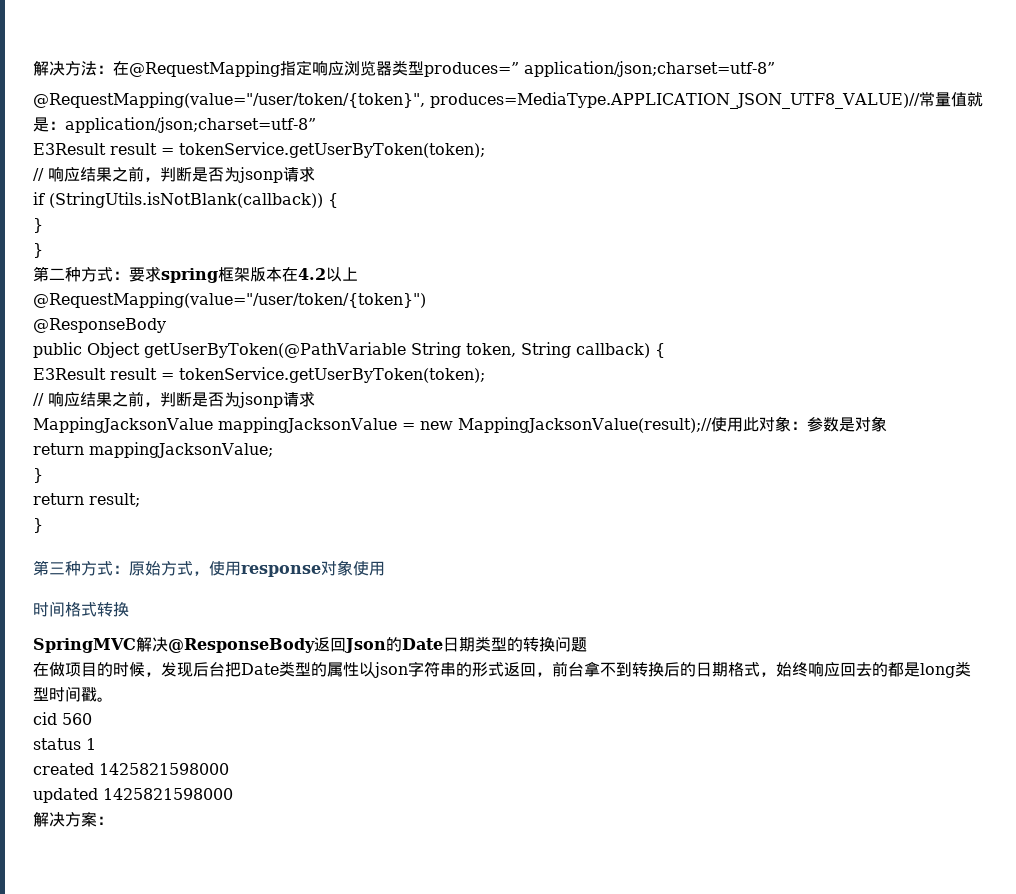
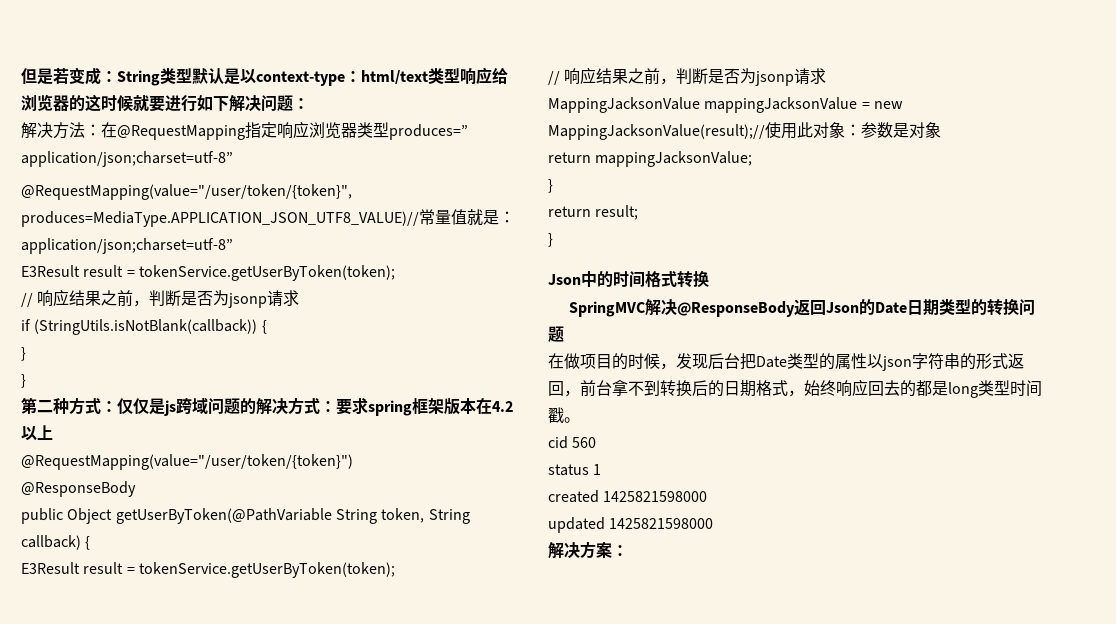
+ 但是若变成：String类型默认是以context-type：html/text类型响应给浏览器的这时候就要进行如下解决问题：
- 第二种方式：要求spring框架版本在4.2以上
+ 第二种方式：仅仅是js跨域问题的解决方式：要求spring框架版本在4.2以上
- 第三种方式：原始方式，使用response对象使用
- 时间格式转换
+ Json中的时间格式转换

